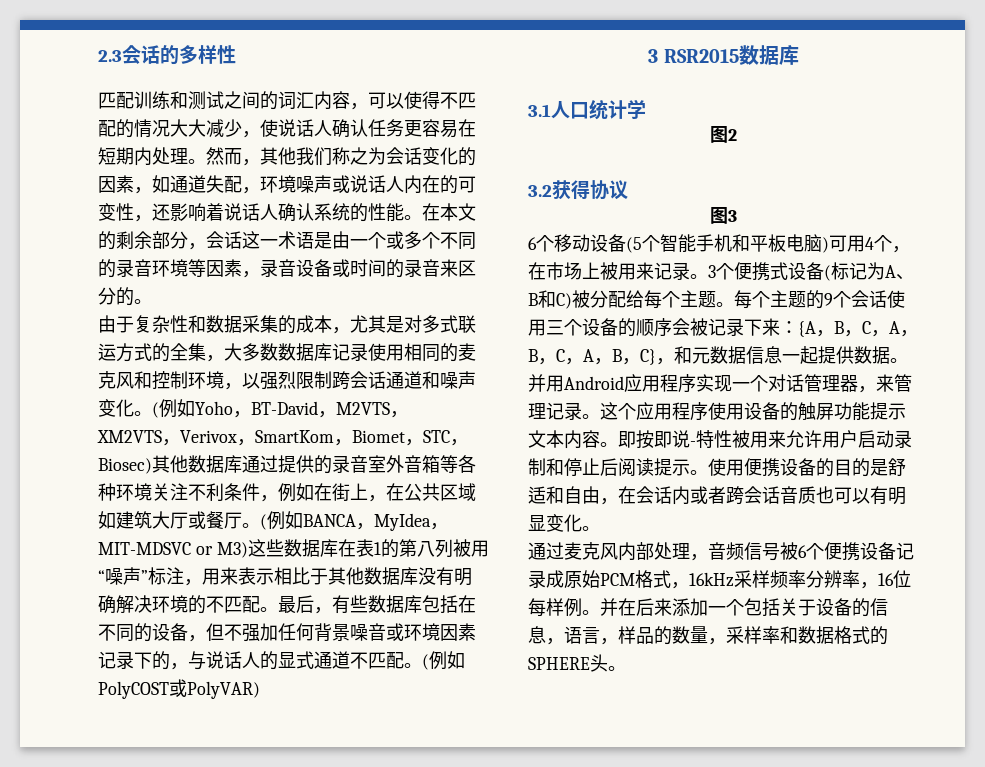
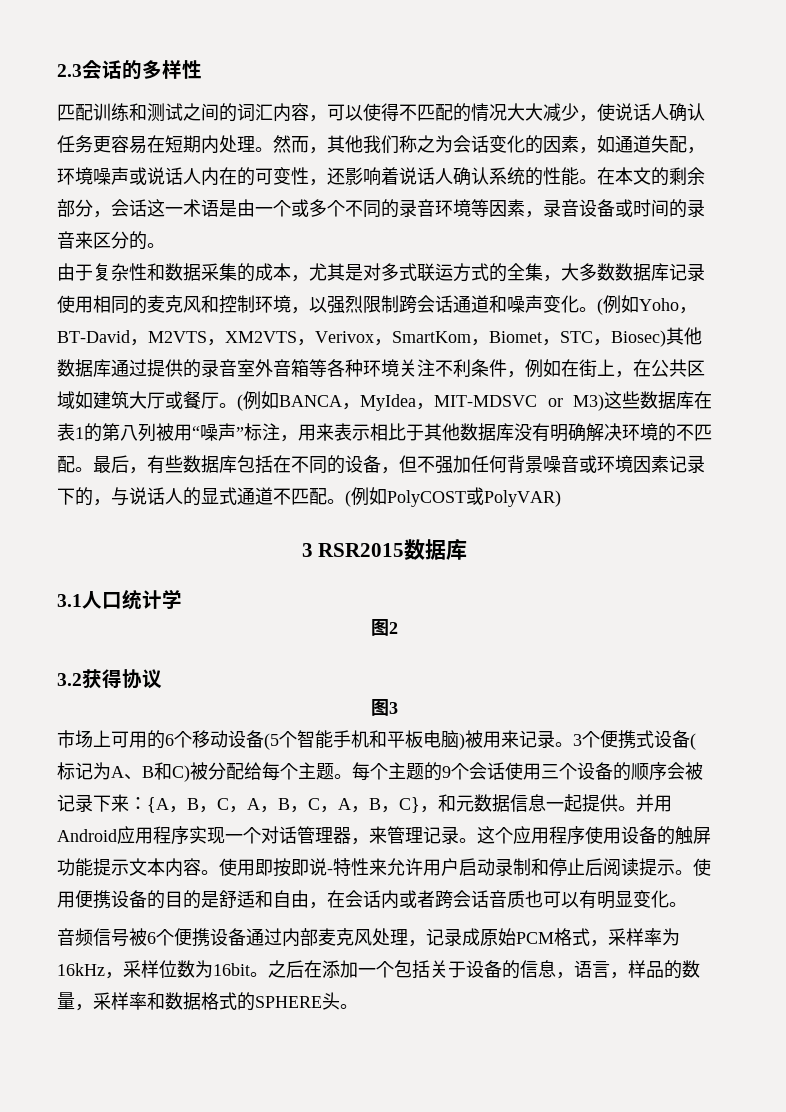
- 6个移动设备(5个智能手机和平板电脑)可用4个，在市场上被用来记录。
+ 市场上可用的6个移动设备(5个智能手机和平板电脑)被用来记录。
- 每个主题的9个会话使用三个设备的顺序会被记录下来：{A，B，C，A，B，C，A，B，C}，和元数据信息一起提供数据。
+ 每个主题的9个会话使用三个设备的顺序会被记录下来：{A，B，C，A，B，C，A，B，C}，和元数据信息一起提供。
- 即按即说-特性被用来允许用户启动录制和停止后阅读提示。
+ 使用即按即说-特性来允许用户启动录制和停止后阅读提示。
- 通过麦克风内部处理，音频信号被6个便携设备记录成原始PCM格式，16kHz采样频率分辨率，16位每样例。并在后来添加一个包括关于设备的信息，语言，样品的数量，采样率和数据格式的SPHERE头。
+ 音频信号被6个便携设备通过内部麦克风处理，记录成原始PCM格式，采样率为16kHz，采样位数为16bit。之后在添加一个包括关于设备的信息，语言，样品的数量，采样率和数据格式的SPHERE头。

